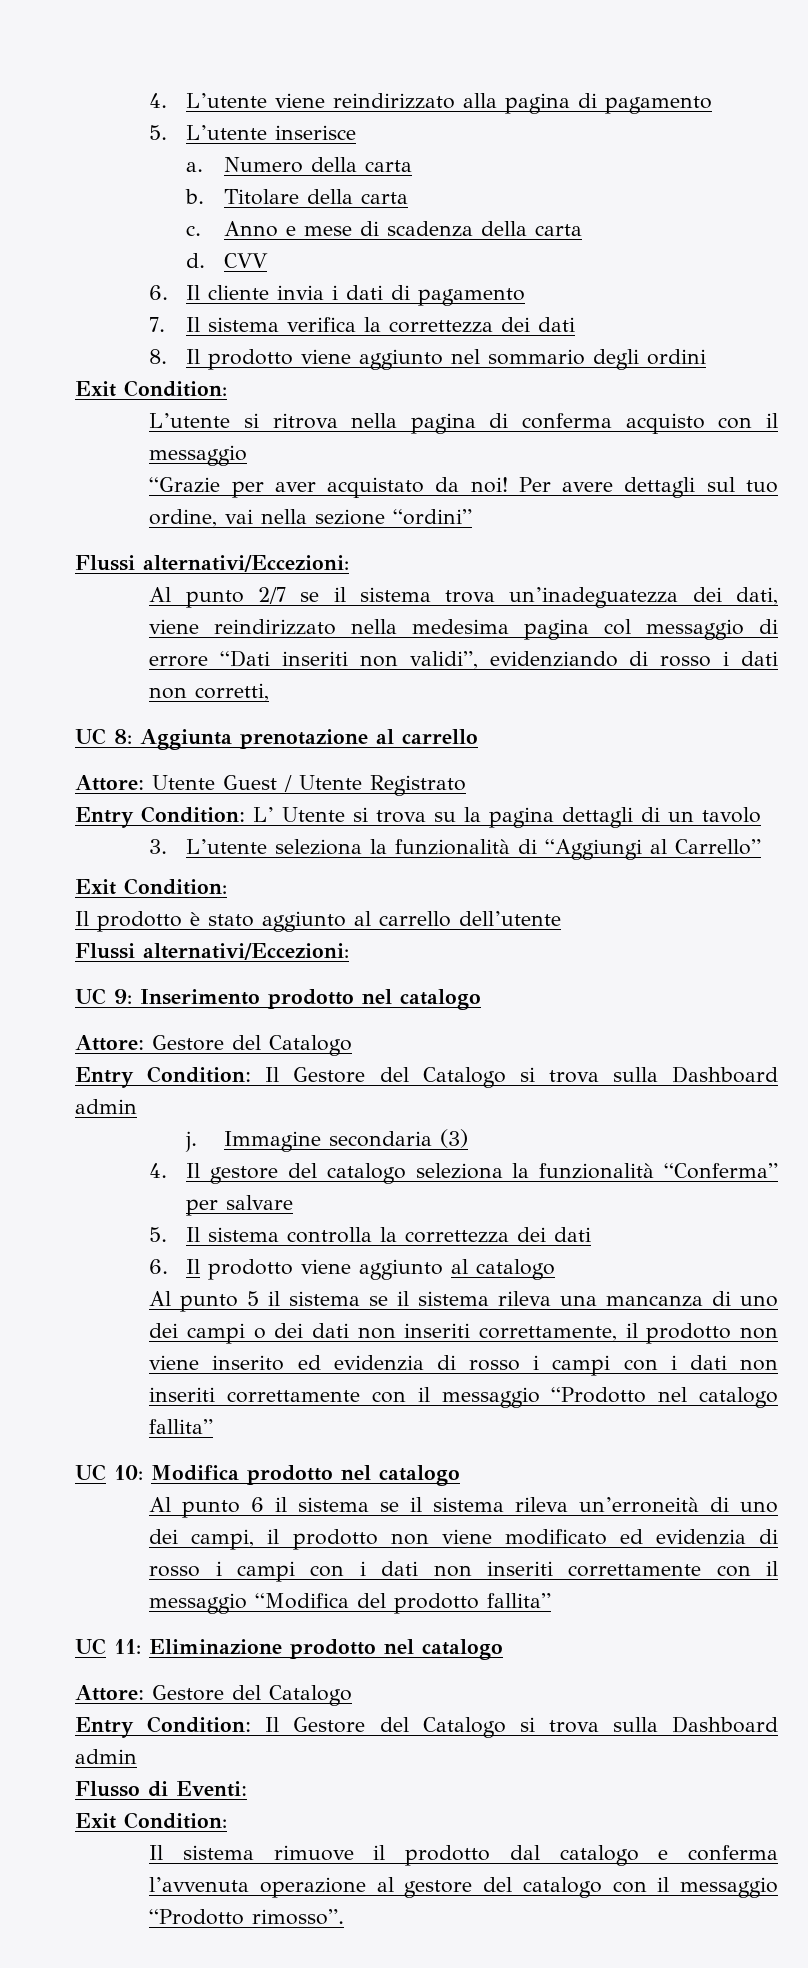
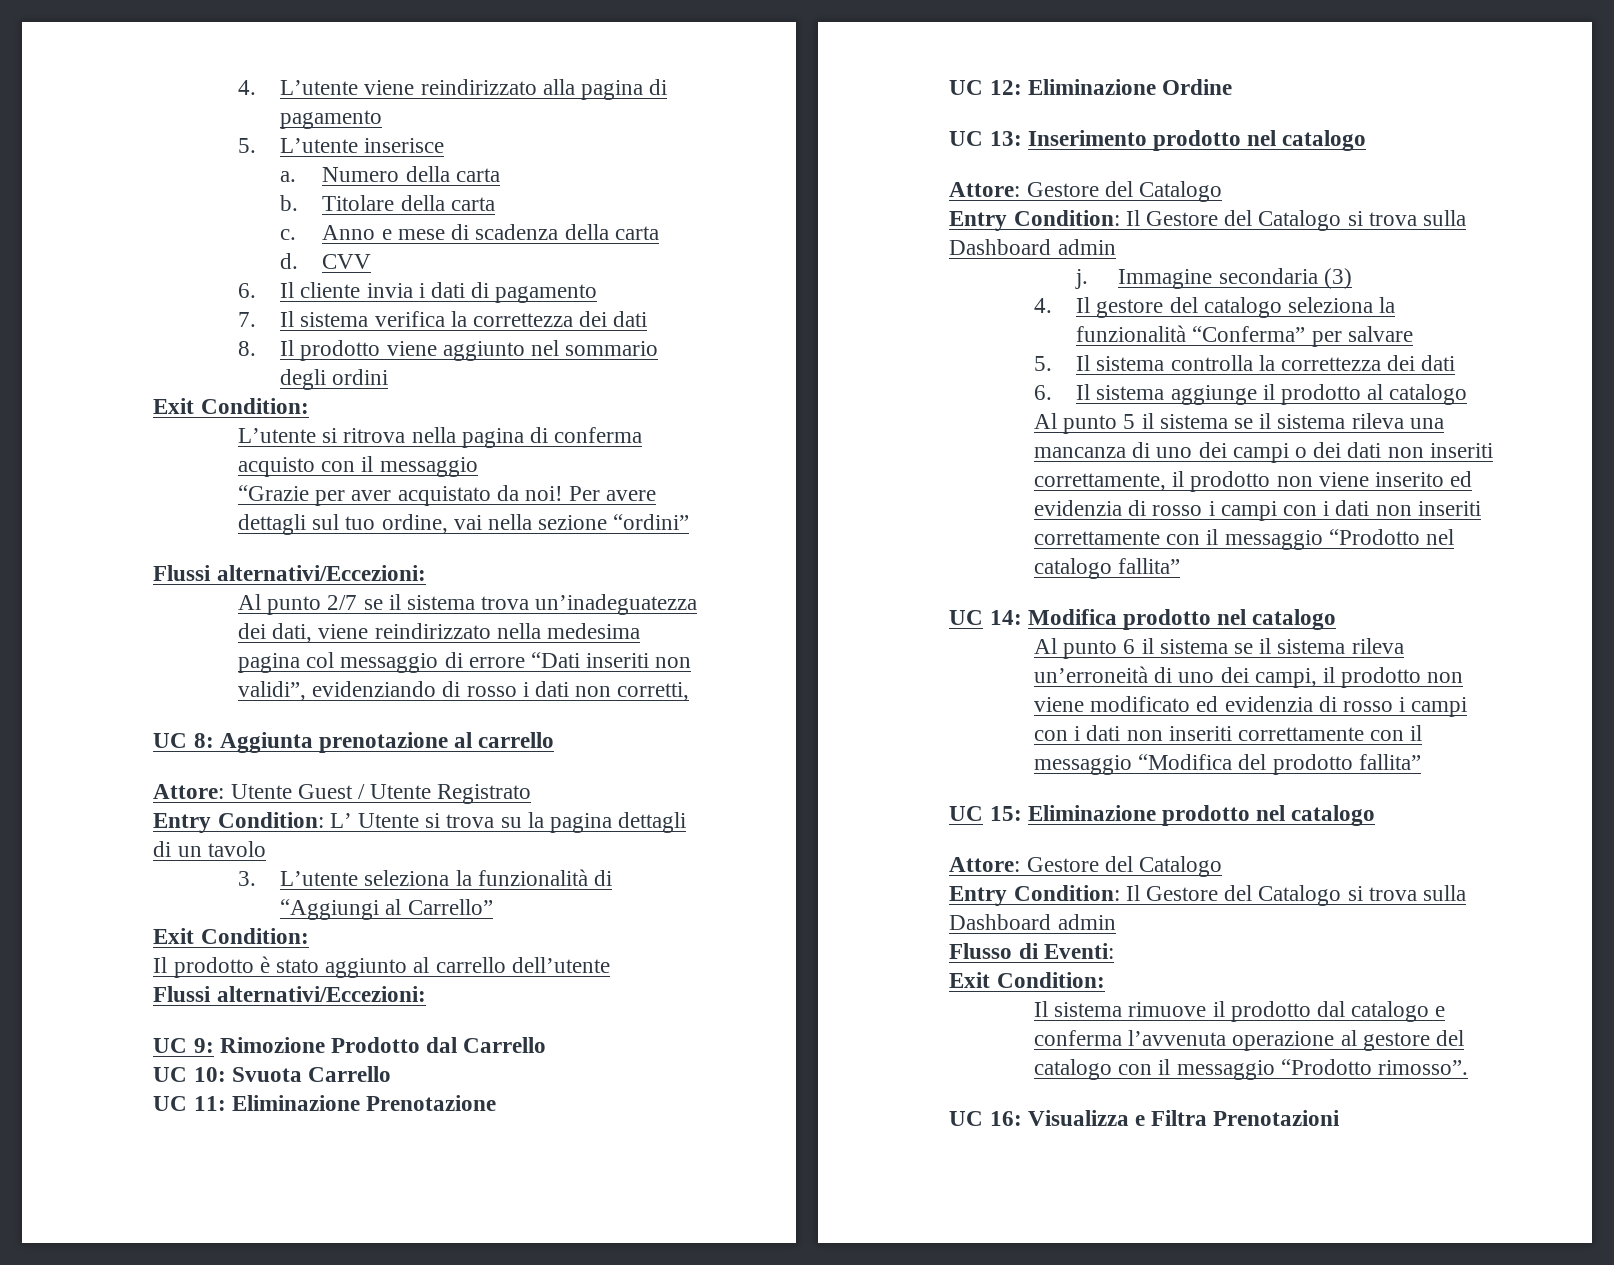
- UC 9: Inserimento prodotto nel catalogo
+ UC 9: Rimozione Prodotto dal Carrello
+ UC 10: Svuota Carrello
+ UC 11: Eliminazione Prenotazione
+ UC 12: Eliminazione Ordine
+ UC 13: Inserimento prodotto nel catalogo
- 6. Il prodotto viene aggiunto al catalogo
+ 6. Il sistema aggiunge il prodotto al catalogo
- UC 10: Modifica prodotto nel catalogo
+ UC 14: Modifica prodotto nel catalogo
- UC 11: Eliminazione prodotto nel catalogo
+ UC 15: Eliminazione prodotto nel catalogo
+ UC 16: Visualizza e Filtra Prenotazioni

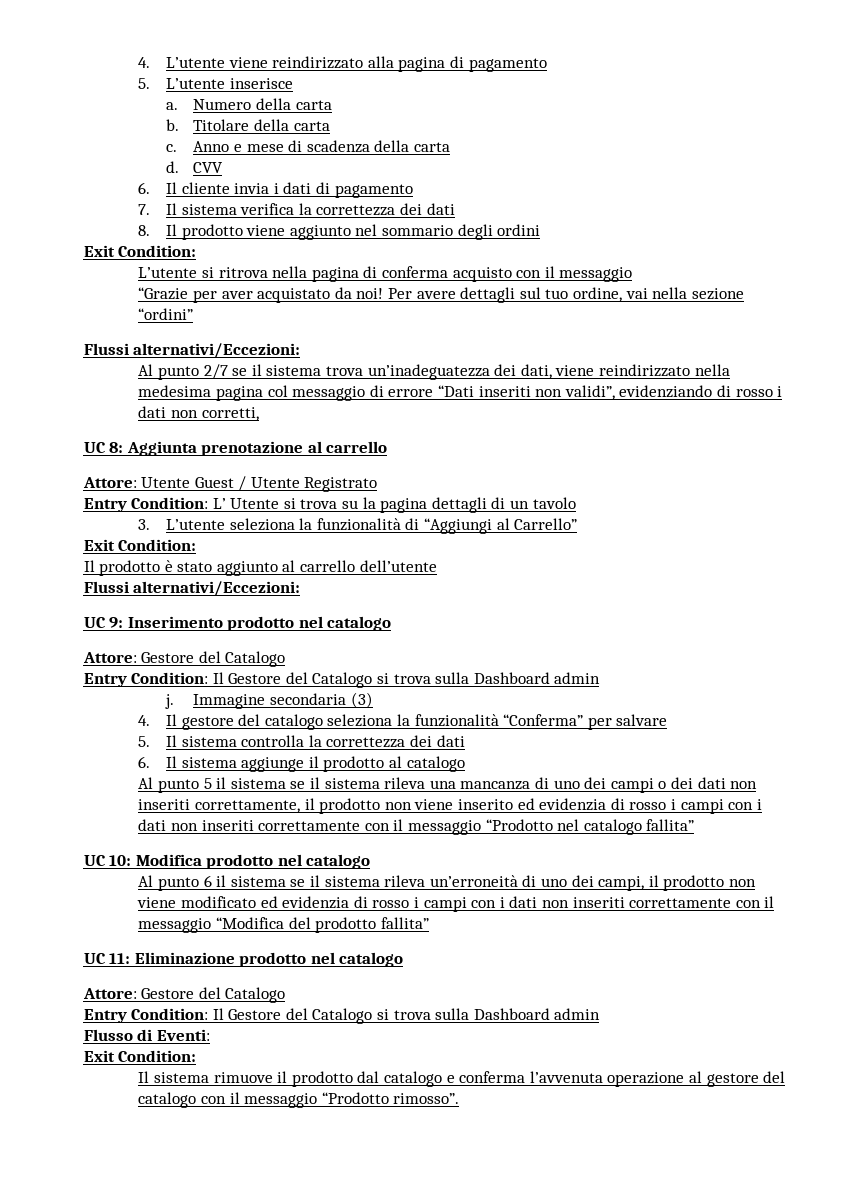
- UC 9: Rimozione Prodotto dal Carrello
- UC 10: Svuota Carrello
- UC 11: Eliminazione Prenotazione
- UC 12: Eliminazione Ordine
- UC 13: Inserimento prodotto nel catalogo
+ UC 9: Inserimento prodotto nel catalogo
- UC 14: Modifica prodotto nel catalogo
+ UC 10: Modifica prodotto nel catalogo
- UC 15: Eliminazione prodotto nel catalogo
+ UC 11: Eliminazione prodotto nel catalogo
- UC 16: Visualizza e Filtra Prenotazioni

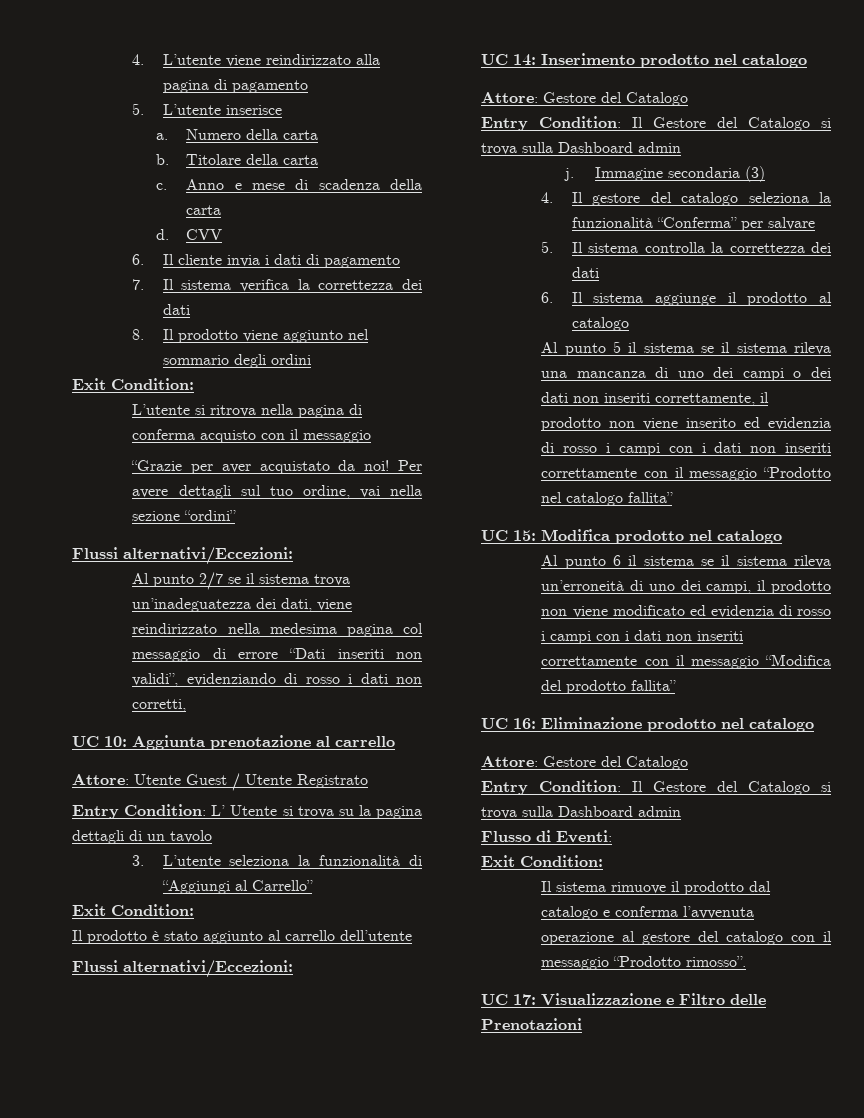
- UC 8: Aggiunta prenotazione al carrello
+ UC 10: Aggiunta prenotazione al carrello
- UC 9: Inserimento prodotto nel catalogo
+ UC 14: Inserimento prodotto nel catalogo
- UC 10: Modifica prodotto nel catalogo
+ UC 15: Modifica prodotto nel catalogo
- UC 11: Eliminazione prodotto nel catalogo
+ UC 16: Eliminazione prodotto nel catalogo
+ UC 17: Visualizzazione e Filtro delle Prenotazioni

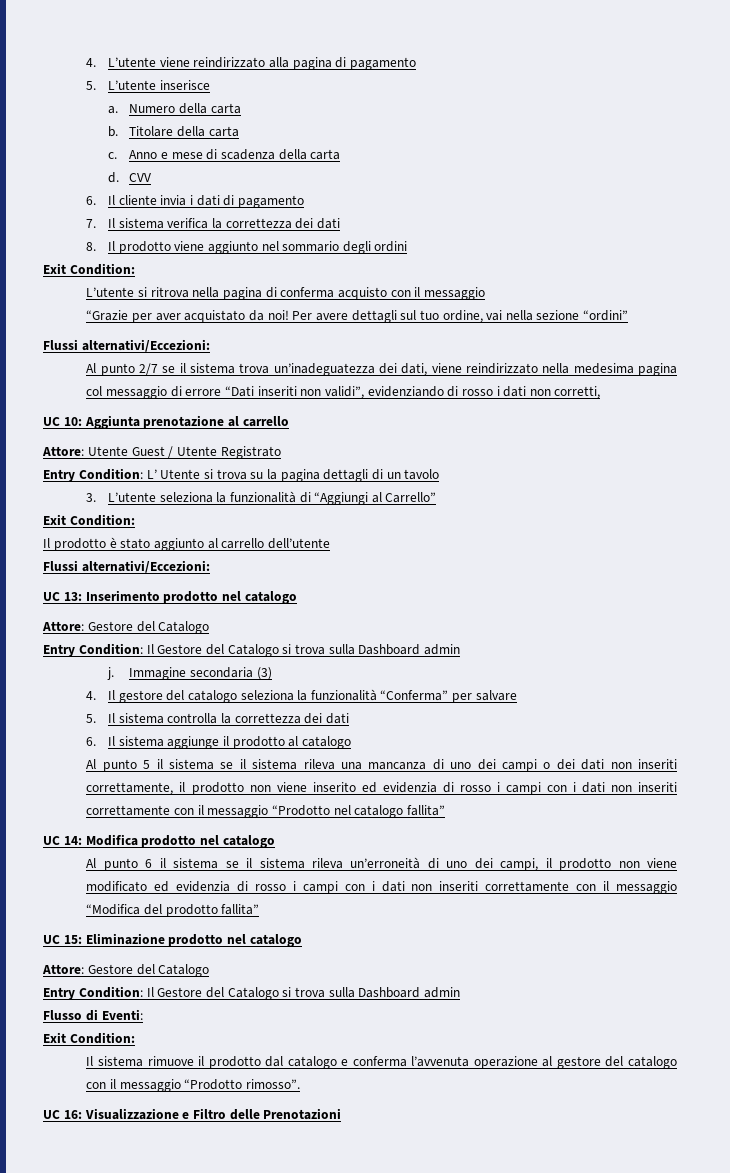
- UC 14: Inserimento prodotto nel catalogo
+ UC 13: Inserimento prodotto nel catalogo
- UC 15: Modifica prodotto nel catalogo
+ UC 14: Modifica prodotto nel catalogo
- UC 16: Eliminazione prodotto nel catalogo
+ UC 15: Eliminazione prodotto nel catalogo
- UC 17: Visualizzazione e Filtro delle Prenotazioni
+ UC 16: Visualizzazione e Filtro delle Prenotazioni

